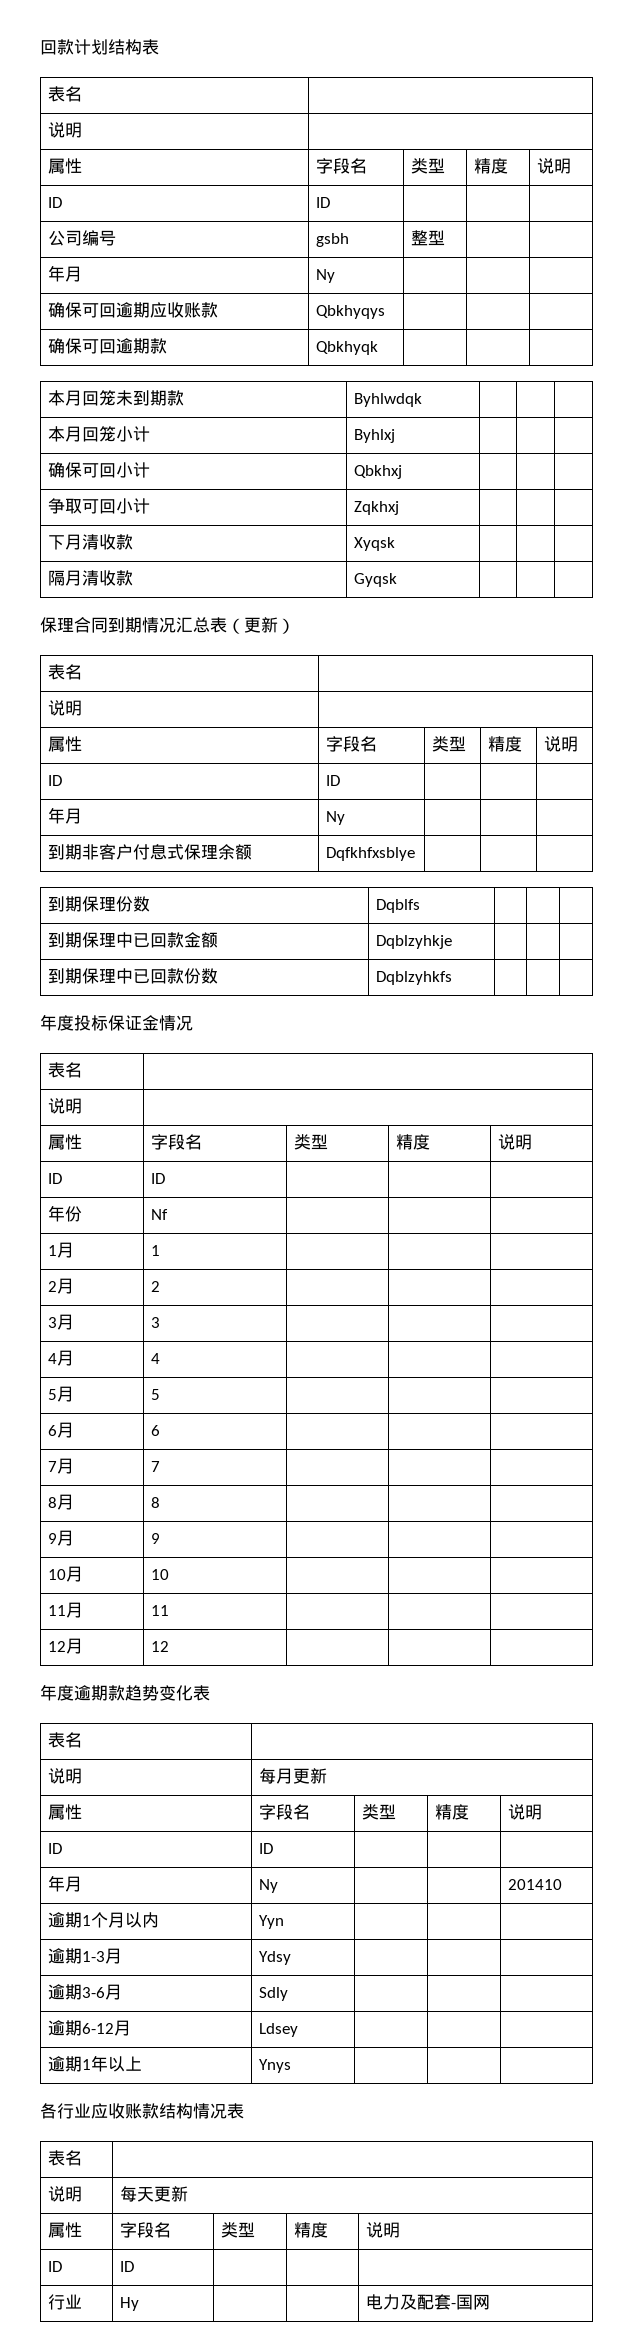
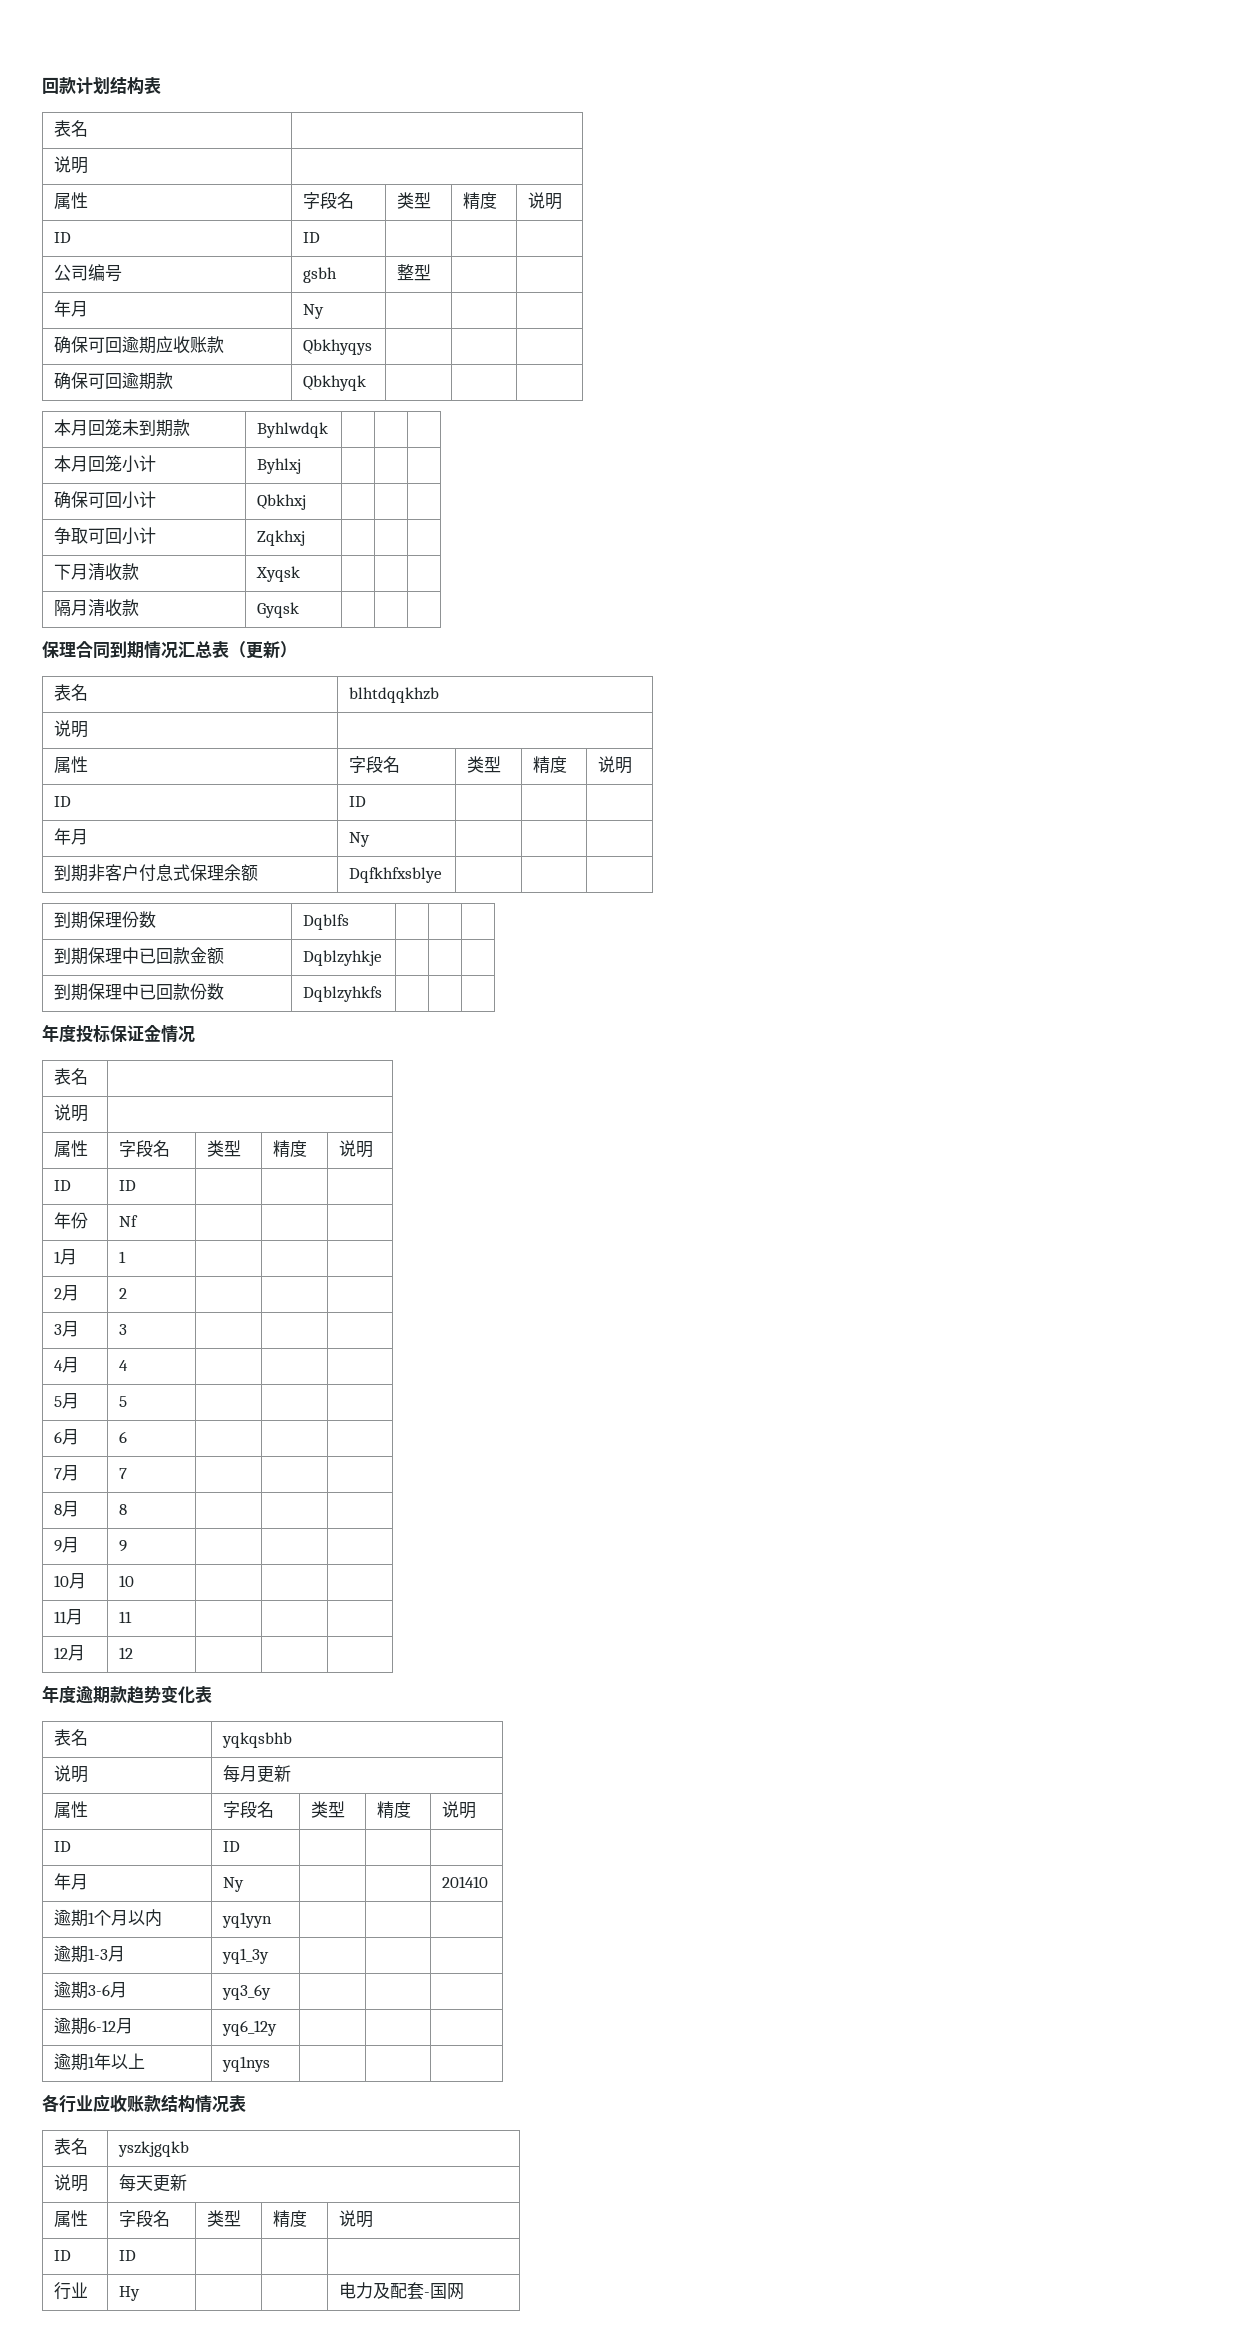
  保理合同到期情况汇总表（更新）
- 表名 |
+ 表名 | blhtdqqkhzb
  年度逾期款趋势变化表
- 表名 |
+ 表名 | yqkqsbhb
- 逾期1个月以内 | Yyn | | |
+ 逾期1个月以内 | yq1yyn | | |
- 逾期1-3月 | Ydsy | | |
+ 逾期1-3月 | yq1_3y | | |
- 逾期3-6月 | Sdly | | |
+ 逾期3-6月 | yq3_6y | | |
- 逾期6-12月 | Ldsey | | |
+ 逾期6-12月 | yq6_12y | | |
- 逾期1年以上 | Ynys | | |
+ 逾期1年以上 | yq1nys | | |
  各行业应收账款结构情况表
- 表名 |
+ 表名 | yszkjgqkb

